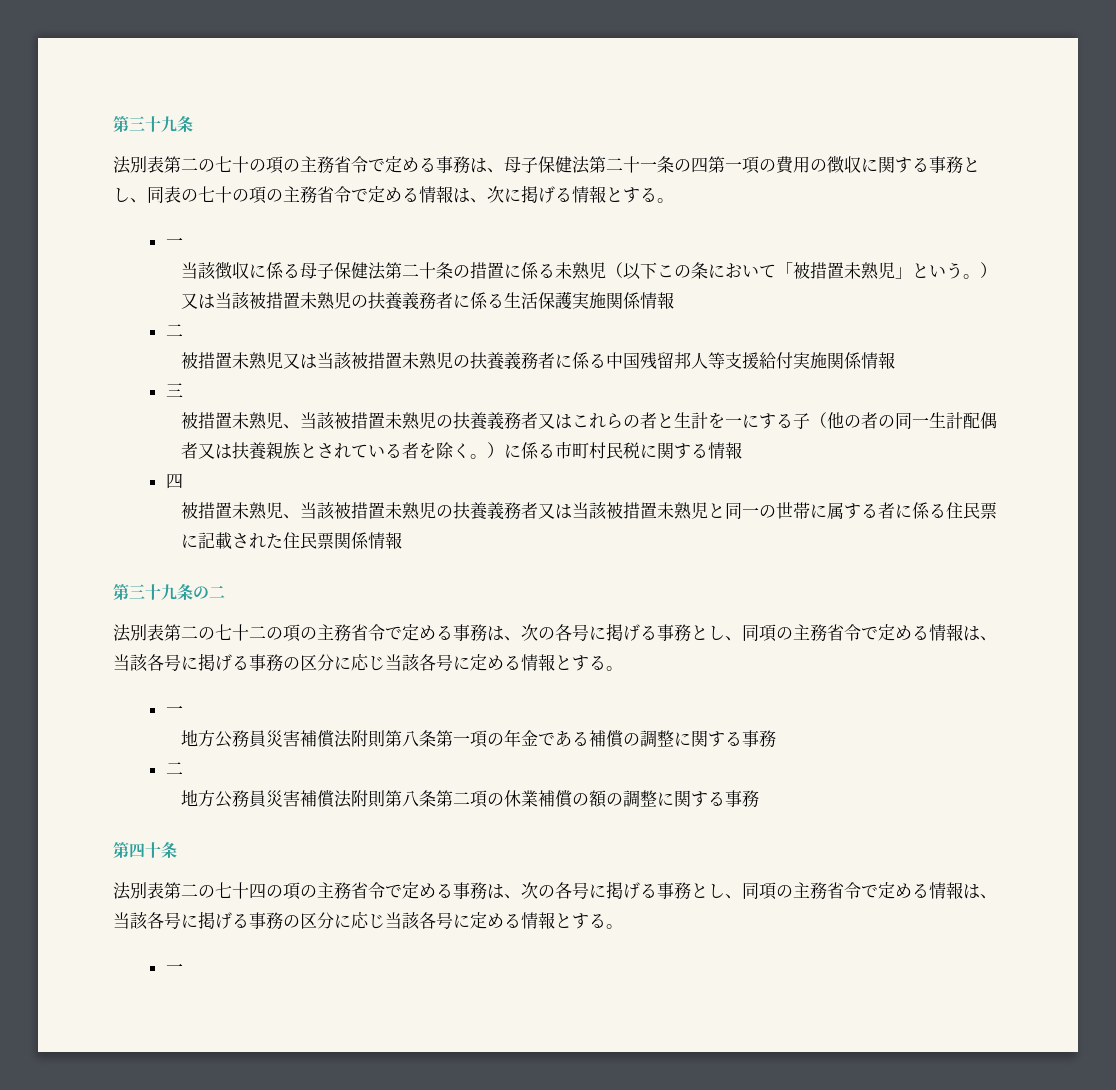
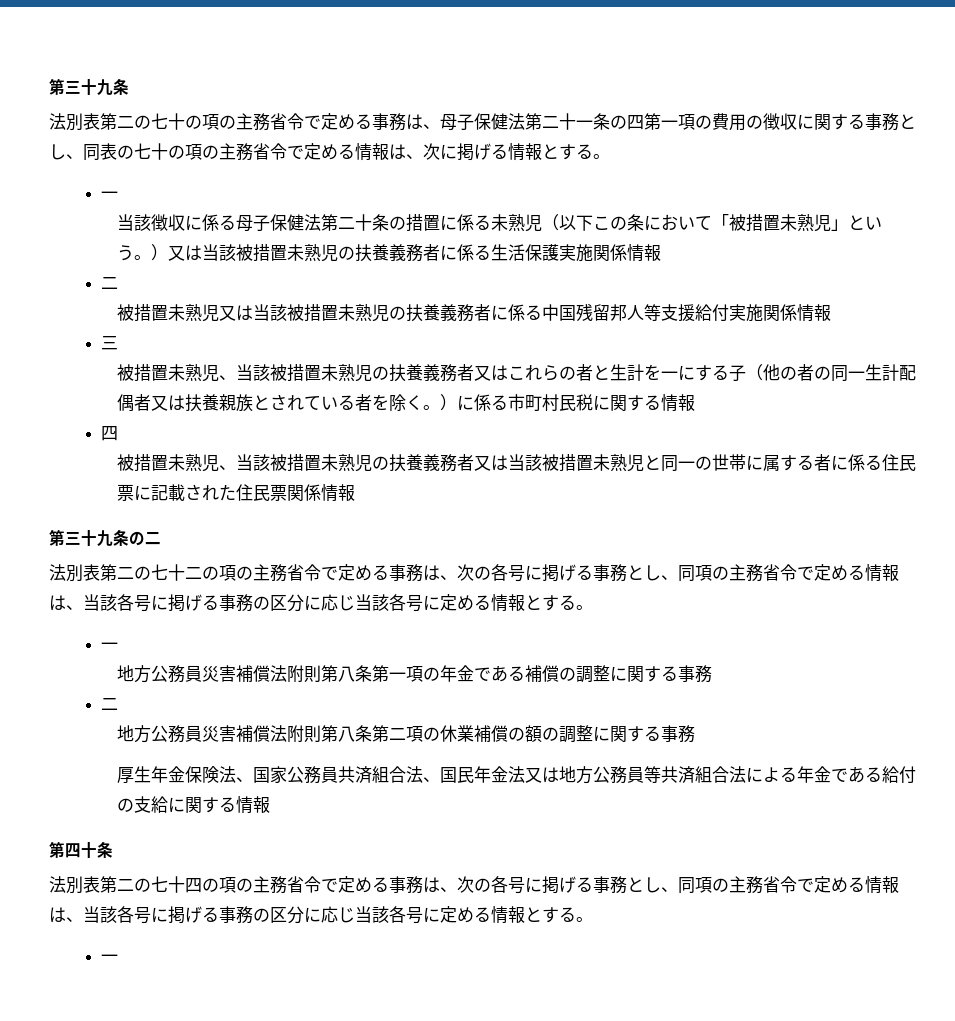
+ 厚生年金保険法、国家公務員共済組合法、国民年金法又は地方公務員等共済組合法による年金である給付の支給に関する情報

